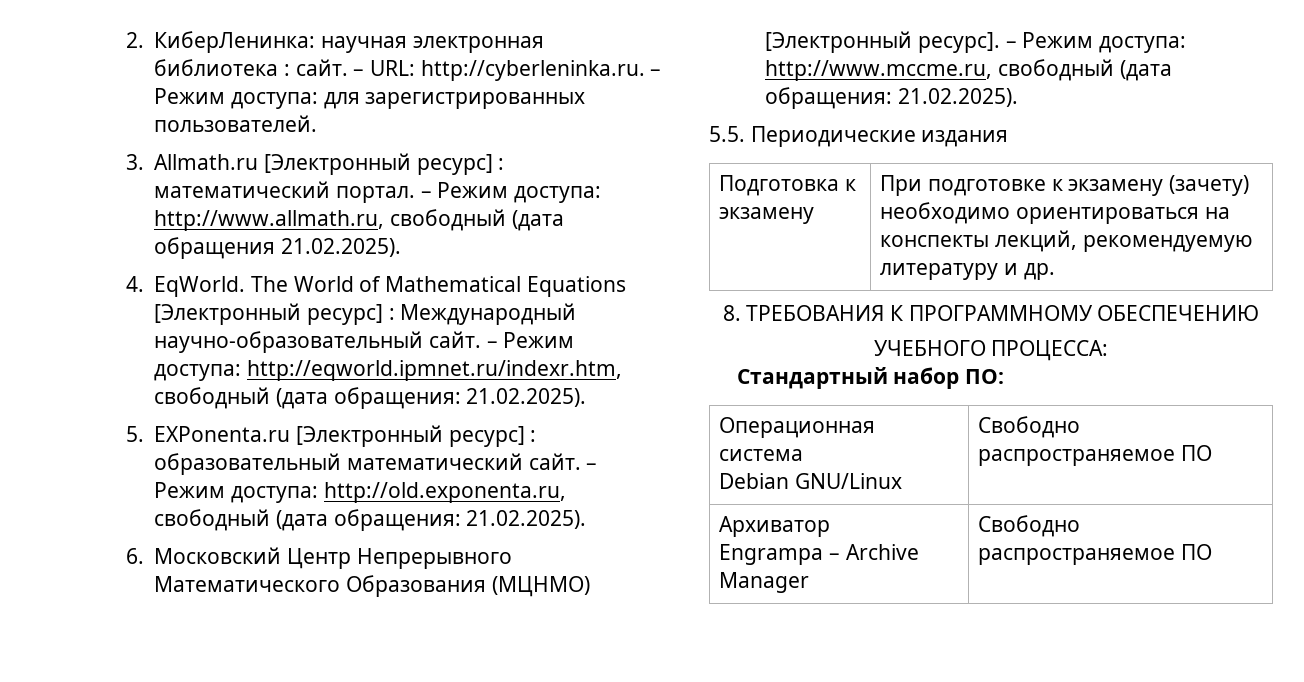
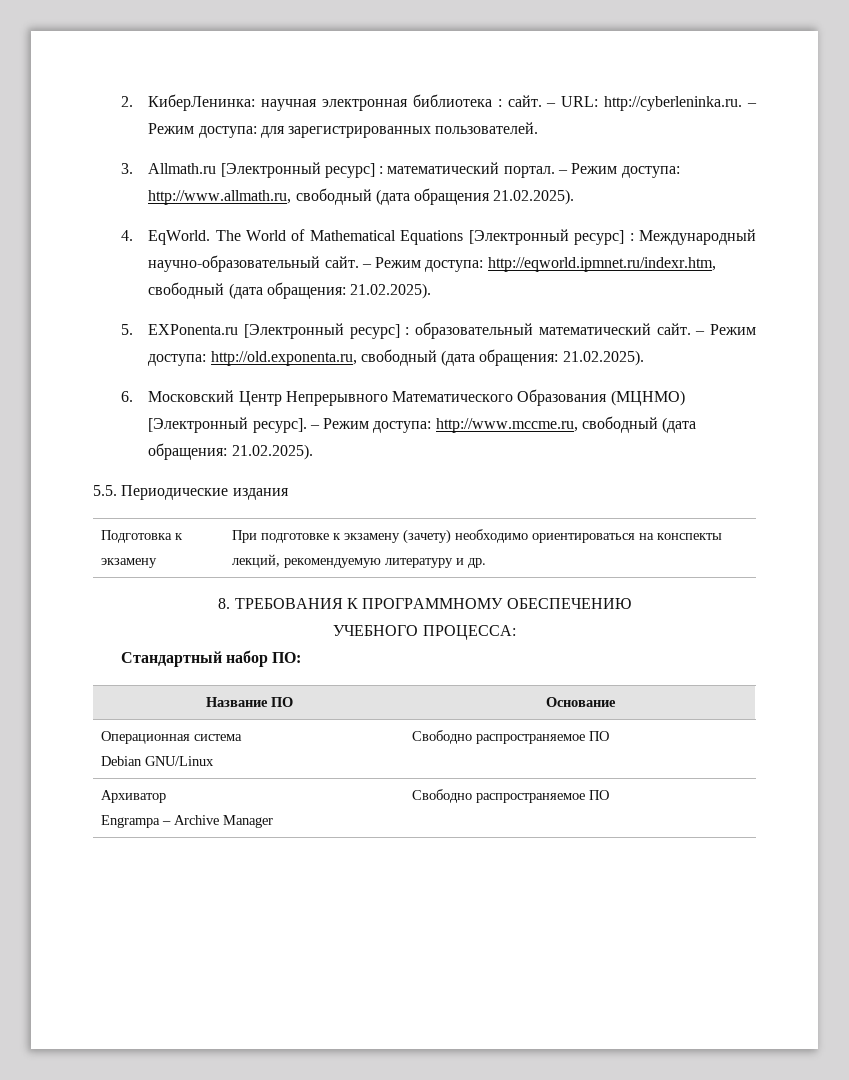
+ Название ПО | Основание

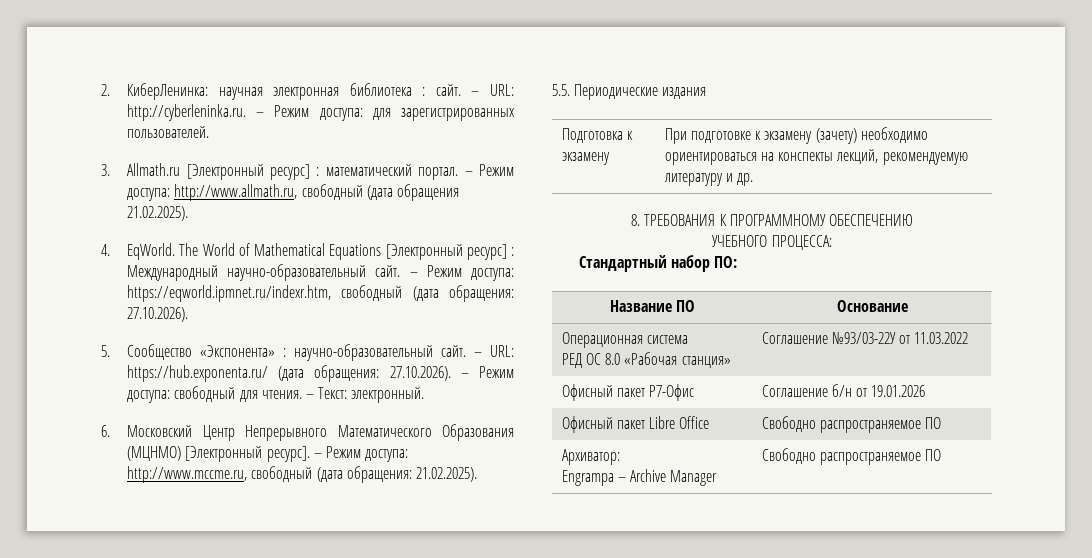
- – Режим доступа: http://eqworld.ipmnet.ru/indexr.htm, свободный (дата обращения: 21.02.2025).
+ – Режим доступа: https://eqworld.ipmnet.ru/indexr.htm, свободный (дата обращения: 27.10.2026).
- 5. EXPonenta.ru [Электронный ресурс] : образовательный математический сайт. – Режим доступа: http://old.exponenta.ru, свободный (дата обращения: 21.02.2025).
+ 5. Сообщество «Экспонента» : научно-образовательный сайт. – URL: https://hub.exponenta.ru/ (дата обращения: 27.10.2026). – Режим доступа: свободный для чтения. – Текст: электронный.
  Операционная система
- Debian GNU/Linux | Свободно распространяемое ПО
+ РЕД ОС 8.0 «Рабочая станция» | Соглашение №93/03-22У от 11.03.2022
+ Офисный пакет Р7-Офис | Соглашение б/н от 19.01.2026
+ Офисный пакет Libre Office | Свободно распространяемое ПО
- Архиватор
+ Архиватор:

